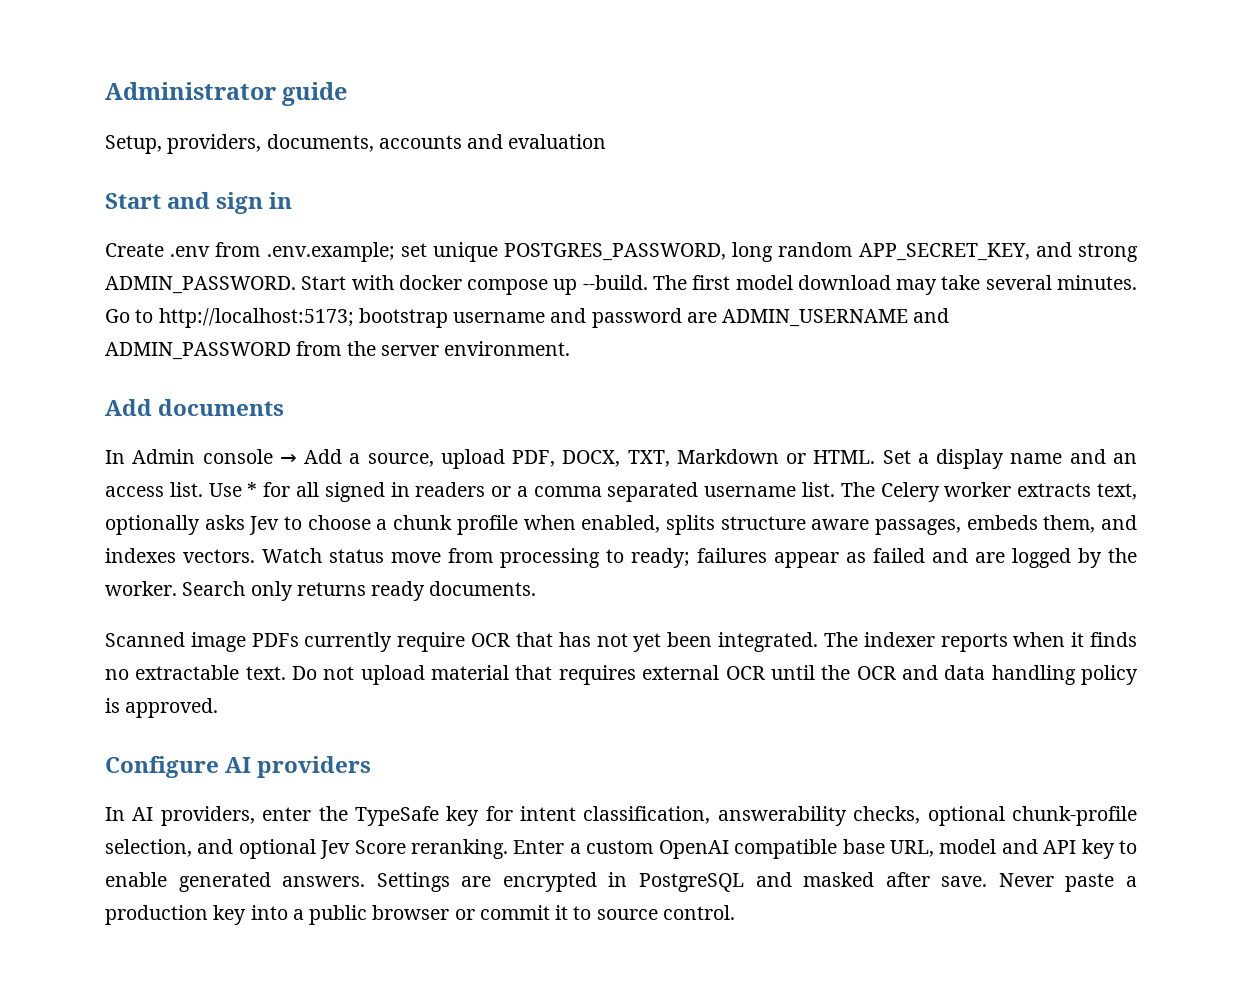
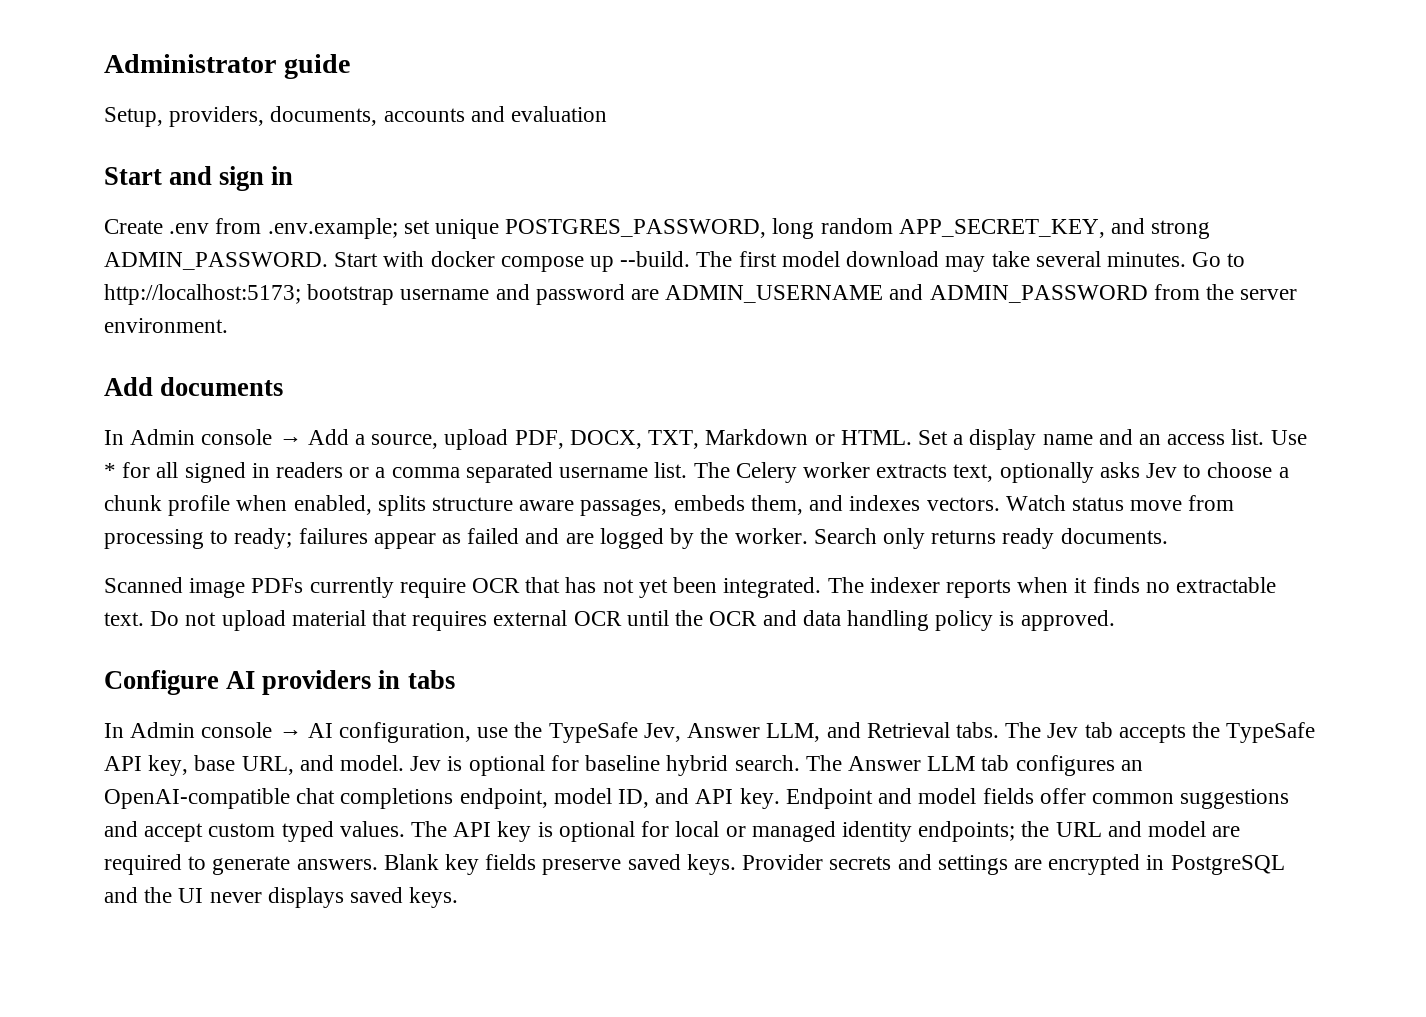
- Configure AI providers
- In AI providers, enter the TypeSafe key for intent classification, answerability checks, optional chunk-profile selection, and optional Jev Score reranking. Enter a custom OpenAI compatible base URL, model and API key to enable generated answers. Settings are encrypted in PostgreSQL and masked after save. Never paste a production key into a public browser or commit it to source control.
+ Configure AI providers in tabs
+ In Admin console → AI configuration, use the TypeSafe Jev, Answer LLM, and Retrieval tabs. The Jev tab accepts the TypeSafe API key, base URL, and model. Jev is optional for baseline hybrid search. The Answer LLM tab configures an OpenAI-compatible chat completions endpoint, model ID, and API key. Endpoint and model fields offer common suggestions and accept custom typed values. The API key is optional for local or managed identity endpoints; the URL and model are required to generate answers. Blank key fields preserve saved keys. Provider secrets and settings are encrypted in PostgreSQL and the UI never displays saved keys.

